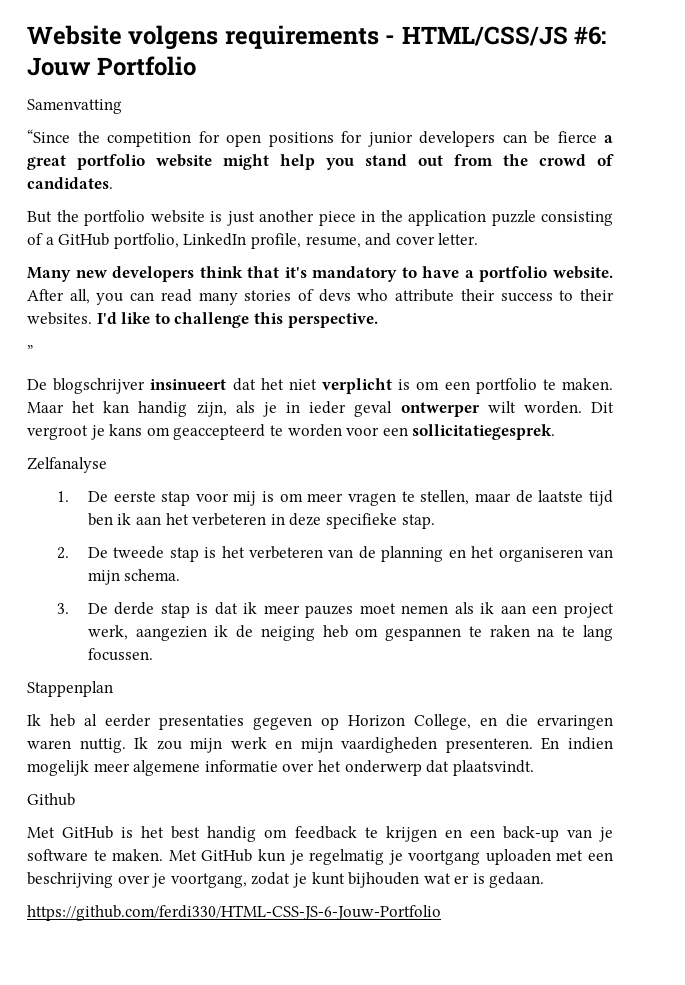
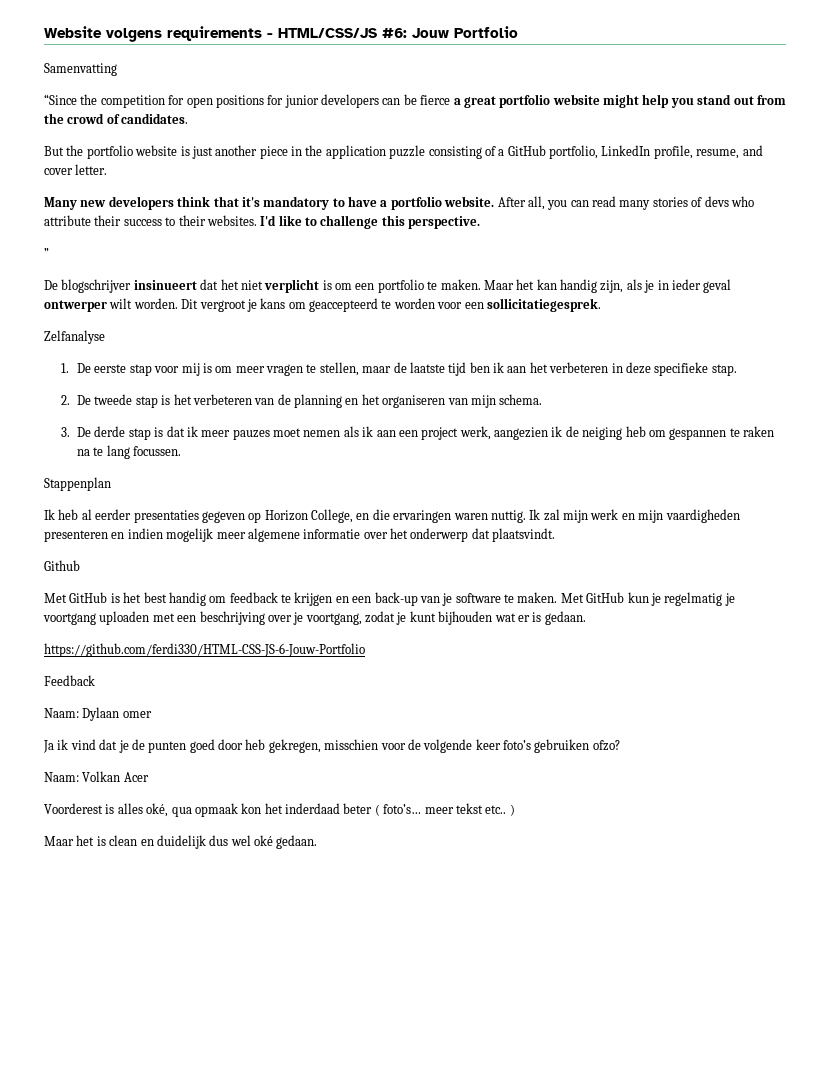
- Ik zou mijn werk en mijn vaardigheden presenteren. En indien mogelijk meer algemene informatie over het onderwerp dat plaatsvindt.
+ Ik zal mijn werk en mijn vaardigheden presenteren en indien mogelijk meer algemene informatie over het onderwerp dat plaatsvindt.
+ Feedback
+ Naam: Dylaan omer
+ Ja ik vind dat je de punten goed door heb gekregen, misschien voor de volgende keer foto’s gebruiken ofzo?
+ Naam: Volkan Acer
+ Voorderest is alles oké, qua opmaak kon het inderdaad beter ( foto’s… meer tekst etc.. )
+ Maar het is clean en duidelijk dus wel oké gedaan.

